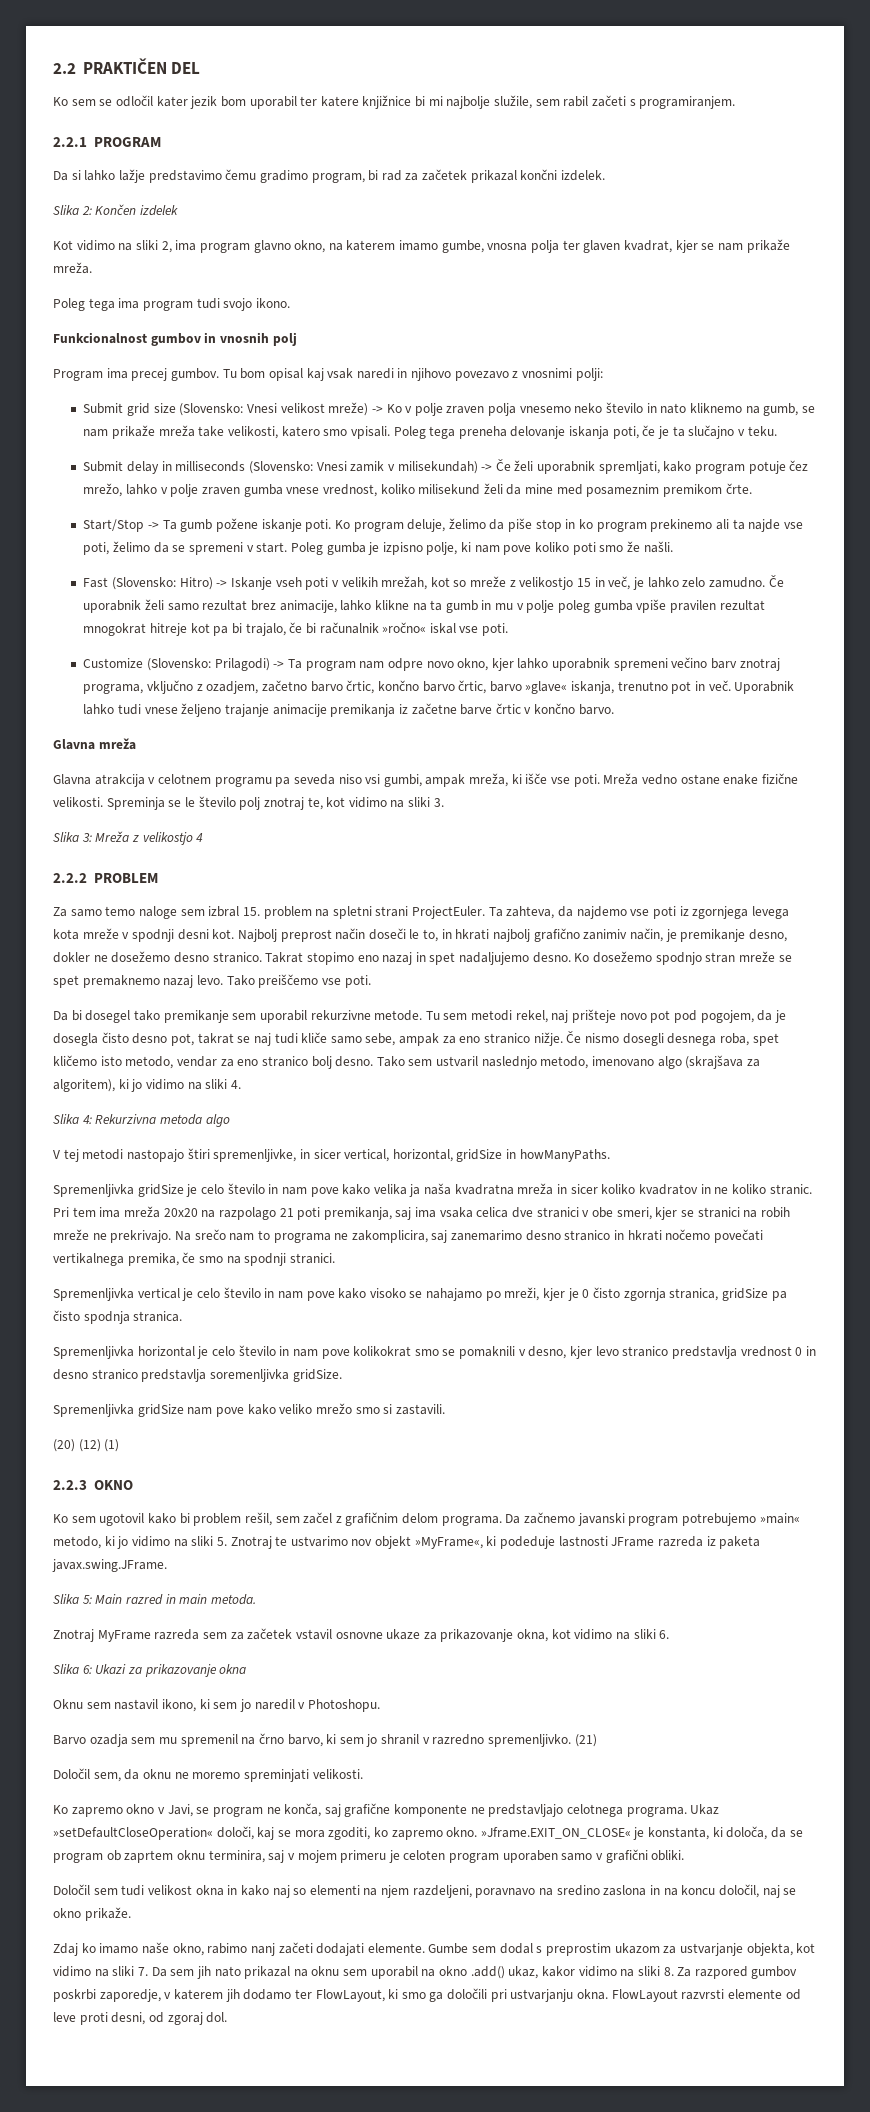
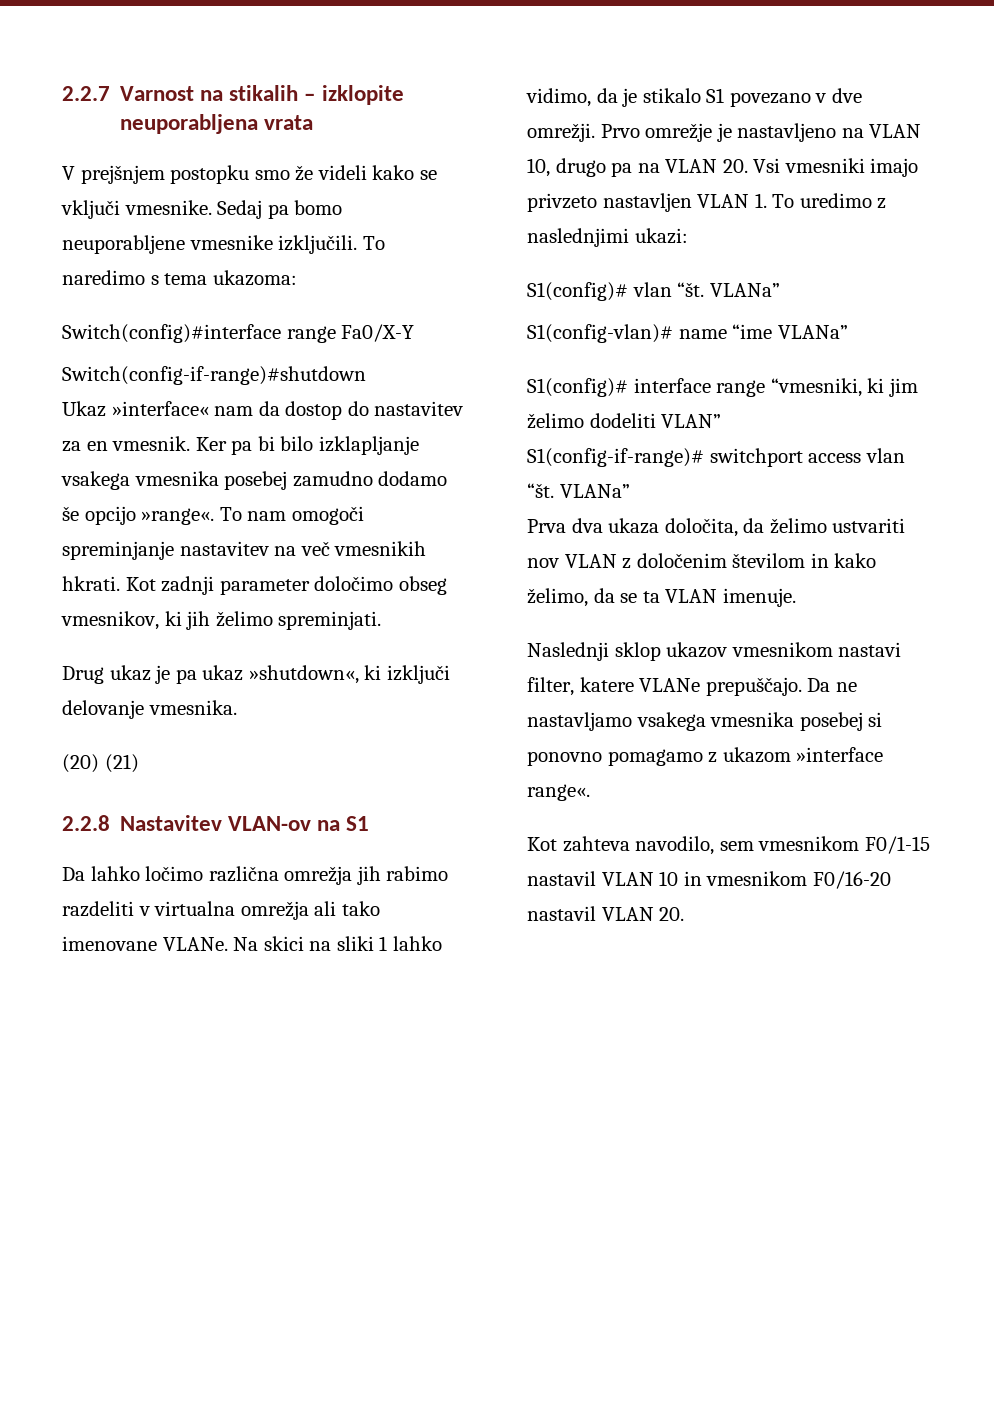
- 2.2 PRAKTIČEN DEL
- Ko sem se odločil kater jezik bom uporabil ter katere knjižnice bi mi najbolje služile, sem rabil začeti s programiranjem.
- 2.2.1 PROGRAM
- Da si lahko lažje predstavimo čemu gradimo program, bi rad za začetek prikazal končni izdelek.
- Slika 2: Končen izdelek
- Kot vidimo na sliki 2, ima program glavno okno, na katerem imamo gumbe, vnosna polja ter glaven kvadrat, kjer se nam prikaže mreža.
- Poleg tega ima program tudi svojo ikono.
- Funkcionalnost gumbov in vnosnih polj
- Program ima precej gumbov. Tu bom opisal kaj vsak naredi in njihovo povezavo z vnosnimi polji:
- Submit grid size (Slovensko: Vnesi velikost mreže) -> Ko v polje zraven polja vnesemo neko število in nato kliknemo na gumb, se nam prikaže mreža take velikosti, katero smo vpisali. Poleg tega preneha delovanje iskanja poti, če je ta slučajno v teku.
- Submit delay in milliseconds (Slovensko: Vnesi zamik v milisekundah) -> Če želi uporabnik spremljati, kako program potuje čez mrežo, lahko v polje zraven gumba vnese vrednost, koliko milisekund želi da mine med posameznim premikom črte.
- Start/Stop -> Ta gumb požene iskanje poti. Ko program deluje, želimo da piše stop in ko program prekinemo ali ta najde vse poti, želimo da se spremeni v start. Poleg gumba je izpisno polje, ki nam pove koliko poti smo že našli.
- Fast (Slovensko: Hitro) -> Iskanje vseh poti v velikih mrežah, kot so mreže z velikostjo 15 in več, je lahko zelo zamudno. Če uporabnik želi samo rezultat brez animacije, lahko klikne na ta gumb in mu v polje poleg gumba vpiše pravilen rezultat mnogokrat hitreje kot pa bi trajalo, če bi računalnik »ročno« iskal vse poti.
- Customize (Slovensko: Prilagodi) -> Ta program nam odpre novo okno, kjer lahko uporabnik spremeni večino barv znotraj programa, vključno z ozadjem, začetno barvo črtic, končno barvo črtic, barvo »glave« iskanja, trenutno pot in več. Uporabnik lahko tudi vnese željeno trajanje animacije premikanja iz začetne barve črtic v končno barvo.
- Glavna mreža
- Glavna atrakcija v celotnem programu pa seveda niso vsi gumbi, ampak mreža, ki išče vse poti. Mreža vedno ostane enake fizične velikosti. Spreminja se le število polj znotraj te, kot vidimo na sliki 3.
- Slika 3: Mreža z velikostjo 4
- 2.2.2 PROBLEM
- Za samo temo naloge sem izbral 15. problem na spletni strani ProjectEuler. Ta zahteva, da najdemo vse poti iz zgornjega levega kota mreže v spodnji desni kot. Najbolj preprost način doseči le to, in hkrati najbolj grafično zanimiv način, je premikanje desno, dokler ne dosežemo desno stranico. Takrat stopimo eno nazaj in spet nadaljujemo desno. Ko dosežemo spodnjo stran mreže se spet premaknemo nazaj levo. Tako preiščemo vse poti.
- Da bi dosegel tako premikanje sem uporabil rekurzivne metode. Tu sem metodi rekel, naj prišteje novo pot pod pogojem, da je dosegla čisto desno pot, takrat se naj tudi kliče samo sebe, ampak za eno stranico nižje. Če nismo dosegli desnega roba, spet kličemo isto metodo, vendar za eno stranico bolj desno. Tako sem ustvaril naslednjo metodo, imenovano algo (skrajšava za algoritem), ki jo vidimo na sliki 4.
- Slika 4: Rekurzivna metoda algo
- V tej metodi nastopajo štiri spremenljivke, in sicer vertical, horizontal, gridSize in howManyPaths.
- Spremenljivka gridSize je celo število in nam pove kako velika ja naša kvadratna mreža in sicer koliko kvadratov in ne koliko stranic. Pri tem ima mreža 20x20 na razpolago 21 poti premikanja, saj ima vsaka celica dve stranici v obe smeri, kjer se stranici na robih mreže ne prekrivajo. Na srečo nam to programa ne zakomplicira, saj zanemarimo desno stranico in hkrati nočemo povečati vertikalnega premika, če smo na spodnji stranici.
- Spremenljivka vertical je celo število in nam pove kako visoko se nahajamo po mreži, kjer je 0 čisto zgornja stranica, gridSize pa čisto spodnja stranica.
- Spremenljivka horizontal je celo število in nam pove kolikokrat smo se pomaknili v desno, kjer levo stranico predstavlja vrednost 0 in desno stranico predstavlja soremenljivka gridSize.
- Spremenljivka gridSize nam pove kako veliko mrežo smo si zastavili.
- (20) (12) (1)
- 2.2.3 OKNO
- Ko sem ugotovil kako bi problem rešil, sem začel z grafičnim delom programa. Da začnemo javanski program potrebujemo »main« metodo, ki jo vidimo na sliki 5. Znotraj te ustvarimo nov objekt »MyFrame«, ki podeduje lastnosti JFrame razreda iz paketa javax.swing.JFrame.
- Slika 5: Main razred in main metoda.
- Znotraj MyFrame razreda sem za začetek vstavil osnovne ukaze za prikazovanje okna, kot vidimo na sliki 6.
- Slika 6: Ukazi za prikazovanje okna
- Oknu sem nastavil ikono, ki sem jo naredil v Photoshopu.
- Barvo ozadja sem mu spremenil na črno barvo, ki sem jo shranil v razredno spremenljivko. (21)
- Določil sem, da oknu ne moremo spreminjati velikosti.
- Ko zapremo okno v Javi, se program ne konča, saj grafične komponente ne predstavljajo celotnega programa. Ukaz »setDefaultCloseOperation« določi, kaj se mora zgoditi, ko zapremo okno. »Jframe.EXIT_ON_CLOSE« je konstanta, ki določa, da se program ob zaprtem oknu terminira, saj v mojem primeru je celoten program uporaben samo v grafični obliki.
- Določil sem tudi velikost okna in kako naj so elementi na njem razdeljeni, poravnavo na sredino zaslona in na koncu določil, naj se okno prikaže.
- Zdaj ko imamo naše okno, rabimo nanj začeti dodajati elemente. Gumbe sem dodal s preprostim ukazom za ustvarjanje objekta, kot vidimo na sliki 7. Da sem jih nato prikazal na oknu sem uporabil na okno .add() ukaz, kakor vidimo na sliki 8. Za razpored gumbov poskrbi zaporedje, v katerem jih dodamo ter FlowLayout, ki smo ga določili pri ustvarjanju okna. FlowLayout razvrsti elemente od leve proti desni, od zgoraj dol.
+ 2.2.7 Varnost na stikalih – izklopite neuporabljena vrata
+ V prejšnjem postopku smo že videli kako se vključi vmesnike. Sedaj pa bomo neuporabljene vmesnike izključili. To naredimo s tema ukazoma:
+ Switch(config)#interface range Fa0/X-Y
+ Switch(config-if-range)#shutdown
+ Ukaz »interface« nam da dostop do nastavitev za en vmesnik. Ker pa bi bilo izklapljanje vsakega vmesnika posebej zamudno dodamo še opcijo »range«. To nam omogoči spreminjanje nastavitev na več vmesnikih hkrati. Kot zadnji parameter določimo obseg vmesnikov, ki jih želimo spreminjati.
+ Drug ukaz je pa ukaz »shutdown«, ki izključi delovanje vmesnika.
+ (20) (21)
+ 2.2.8 Nastavitev VLAN-ov na S1
+ Da lahko ločimo različna omrežja jih rabimo razdeliti v virtualna omrežja ali tako imenovane VLANe. Na skici na sliki 1 lahko vidimo, da je stikalo S1 povezano v dve omrežji. Prvo omrežje je nastavljeno na VLAN 10, drugo pa na VLAN 20. Vsi vmesniki imajo privzeto nastavljen VLAN 1. To uredimo z naslednjimi ukazi:
+ S1(config)# vlan “št. VLANa”
+ S1(config-vlan)# name “ime VLANa”
+ S1(config)# interface range “vmesniki, ki jim želimo dodeliti VLAN”
+ S1(config-if-range)# switchport access vlan “št. VLANa”
+ Prva dva ukaza določita, da želimo ustvariti nov VLAN z določenim številom in kako želimo, da se ta VLAN imenuje.
+ Naslednji sklop ukazov vmesnikom nastavi filter, katere VLANe prepuščajo. Da ne nastavljamo vsakega vmesnika posebej si ponovno pomagamo z ukazom »interface range«.
+ Kot zahteva navodilo, sem vmesnikom F0/1-15 nastavil VLAN 10 in vmesnikom F0/16-20 nastavil VLAN 20.

